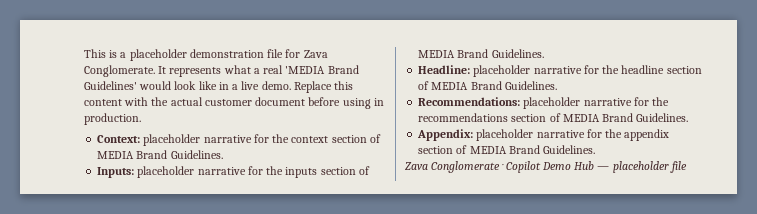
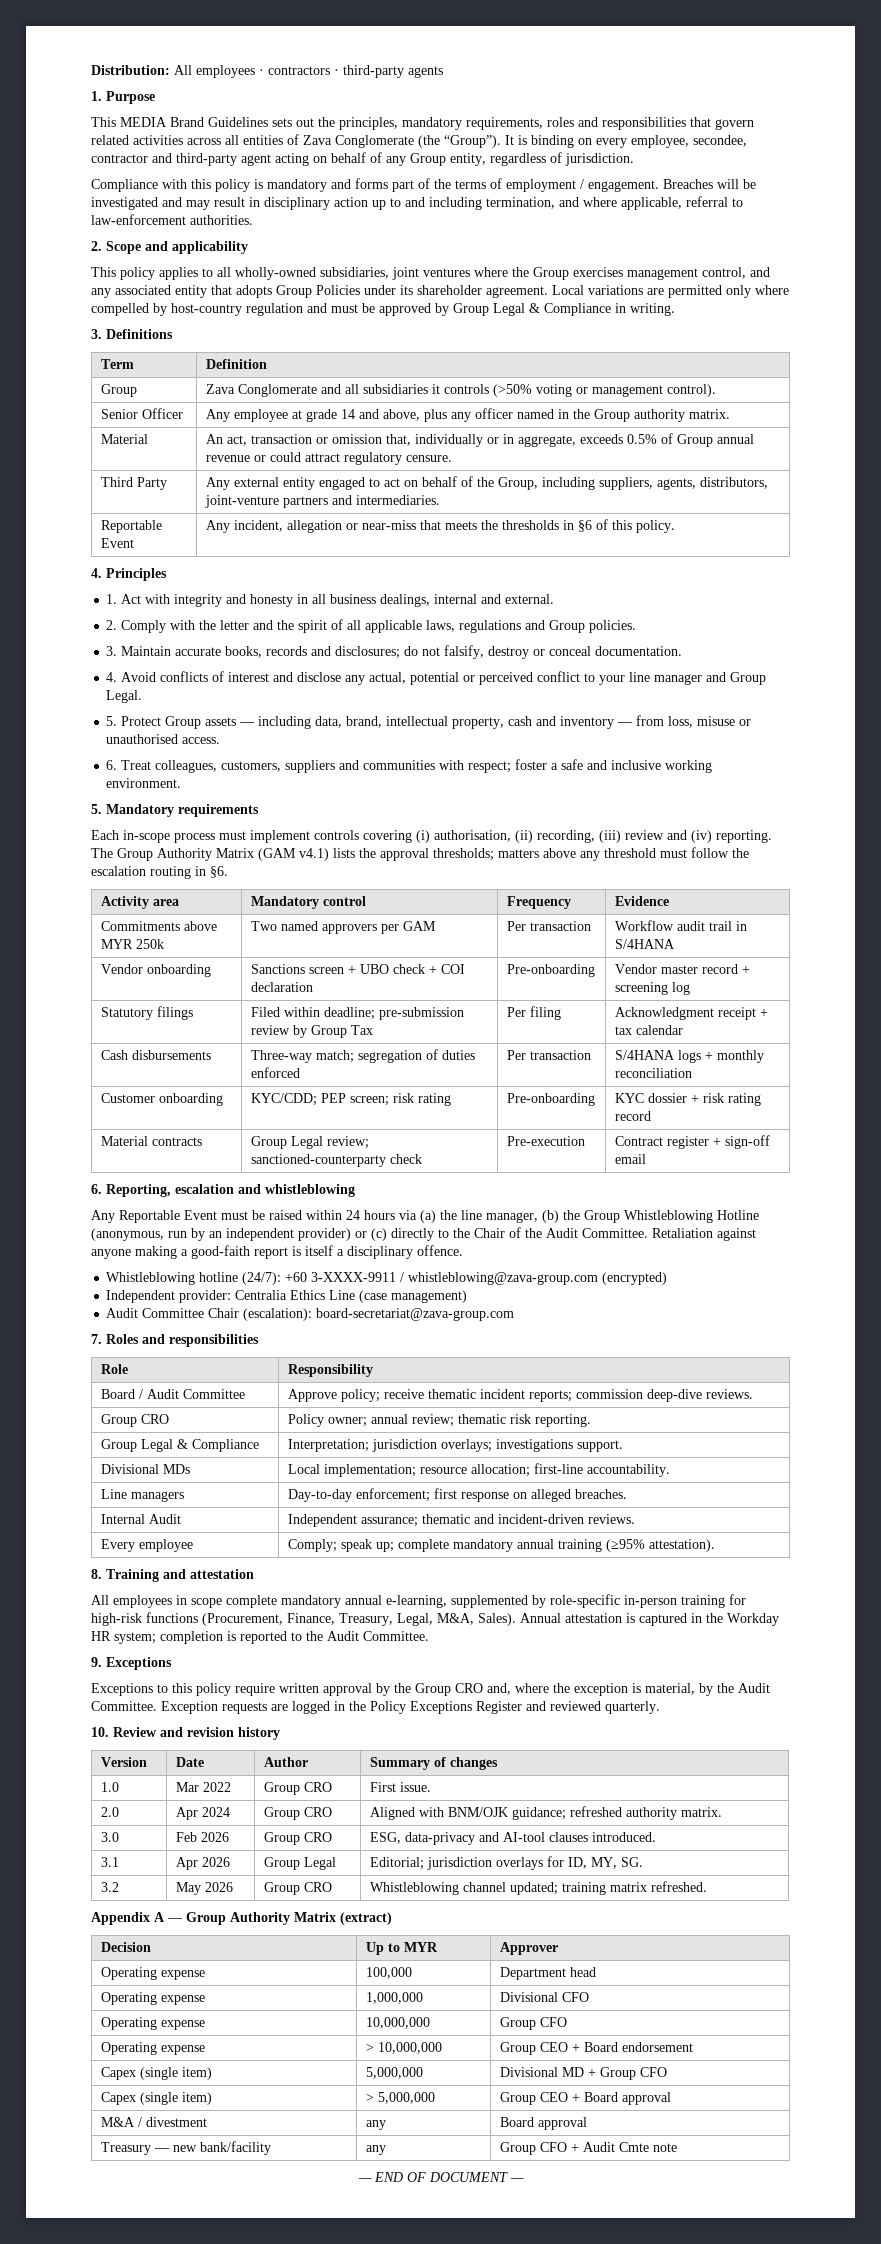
- This is a placeholder demonstration file for Zava Conglomerate. It represents what a real 'MEDIA Brand Guidelines' would look like in a live demo. Replace this content with the actual customer document before using in production.
- Context: placeholder narrative for the context section of MEDIA Brand Guidelines.
- Inputs: placeholder narrative for the inputs section of MEDIA Brand Guidelines.
- Headline: placeholder narrative for the headline section of MEDIA Brand Guidelines.
- Recommendations: placeholder narrative for the recommendations section of MEDIA Brand Guidelines.
- Appendix: placeholder narrative for the appendix section of MEDIA Brand Guidelines.
- Zava Conglomerate · Copilot Demo Hub — placeholder file
+ Distribution: All employees · contractors · third-party agents
+ 1. Purpose
+ This MEDIA Brand Guidelines sets out the principles, mandatory requirements, roles and responsibilities that govern related activities across all entities of Zava Conglomerate (the “Group”). It is binding on every employee, secondee, contractor and third-party agent acting on behalf of any Group entity, regardless of jurisdiction.
+ Compliance with this policy is mandatory and forms part of the terms of employment / engagement. Breaches will be investigated and may result in disciplinary action up to and including termination, and where applicable, referral to law-enforcement authorities.
+ 2. Scope and applicability
+ This policy applies to all wholly-owned subsidiaries, joint ventures where the Group exercises management control, and any associated entity that adopts Group Policies under its shareholder agreement. Local variations are permitted only where compelled by host-country regulation and must be approved by Group Legal & Compliance in writing.
+ 3. Definitions
+ Term | Definition
+ Group | Zava Conglomerate and all subsidiaries it controls (>50% voting or management control).
+ Senior Officer | Any employee at grade 14 and above, plus any officer named in the Group authority matrix.
+ Material | An act, transaction or omission that, individually or in aggregate, exceeds 0.5% of Group annual revenue or could attract regulatory censure.
+ Third Party | Any external entity engaged to act on behalf of the Group, including suppliers, agents, distributors, joint-venture partners and intermediaries.
+ Reportable Event | Any incident, allegation or near-miss that meets the thresholds in §6 of this policy.
+ 4. Principles
+ 1. Act with integrity and honesty in all business dealings, internal and external.
+ 2. Comply with the letter and the spirit of all applicable laws, regulations and Group policies.
+ 3. Maintain accurate books, records and disclosures; do not falsify, destroy or conceal documentation.
+ 4. Avoid conflicts of interest and disclose any actual, potential or perceived conflict to your line manager and Group Legal.
+ 5. Protect Group assets — including data, brand, intellectual property, cash and inventory — from loss, misuse or unauthorised access.
+ 6. Treat colleagues, customers, suppliers and communities with respect; foster a safe and inclusive working environment.
+ 5. Mandatory requirements
+ Each in-scope process must implement controls covering (i) authorisation, (ii) recording, (iii) review and (iv) reporting. The Group Authority Matrix (GAM v4.1) lists the approval thresholds; matters above any threshold must follow the escalation routing in §6.
+ Activity area | Mandatory control | Frequency | Evidence
+ Commitments above MYR 250k | Two named approvers per GAM | Per transaction | Workflow audit trail in S/4HANA
+ Vendor onboarding | Sanctions screen + UBO check + COI declaration | Pre-onboarding | Vendor master record + screening log
+ Statutory filings | Filed within deadline; pre-submission review by Group Tax | Per filing | Acknowledgment receipt + tax calendar
+ Cash disbursements | Three-way match; segregation of duties enforced | Per transaction | S/4HANA logs + monthly reconciliation
+ Customer onboarding | KYC/CDD; PEP screen; risk rating | Pre-onboarding | KYC dossier + risk rating record
+ Material contracts | Group Legal review; sanctioned-counterparty check | Pre-execution | Contract register + sign-off email
+ 6. Reporting, escalation and whistleblowing
+ Any Reportable Event must be raised within 24 hours via (a) the line manager, (b) the Group Whistleblowing Hotline (anonymous, run by an independent provider) or (c) directly to the Chair of the Audit Committee. Retaliation against anyone making a good-faith report is itself a disciplinary offence.
+ Whistleblowing hotline (24/7): +60 3-XXXX-9911 / whistleblowing@zava-group.com (encrypted)
+ Independent provider: Centralia Ethics Line (case management)
+ Audit Committee Chair (escalation): board-secretariat@zava-group.com
+ 7. Roles and responsibilities
+ Role | Responsibility
+ Board / Audit Committee | Approve policy; receive thematic incident reports; commission deep-dive reviews.
+ Group CRO | Policy owner; annual review; thematic risk reporting.
+ Group Legal & Compliance | Interpretation; jurisdiction overlays; investigations support.
+ Divisional MDs | Local implementation; resource allocation; first-line accountability.
+ Line managers | Day-to-day enforcement; first response on alleged breaches.
+ Internal Audit | Independent assurance; thematic and incident-driven reviews.
+ Every employee | Comply; speak up; complete mandatory annual training (≥95% attestation).
+ 8. Training and attestation
+ All employees in scope complete mandatory annual e-learning, supplemented by role-specific in-person training for high-risk functions (Procurement, Finance, Treasury, Legal, M&A, Sales). Annual attestation is captured in the Workday HR system; completion is reported to the Audit Committee.
+ 9. Exceptions
+ Exceptions to this policy require written approval by the Group CRO and, where the exception is material, by the Audit Committee. Exception requests are logged in the Policy Exceptions Register and reviewed quarterly.
+ 10. Review and revision history
+ Version | Date | Author | Summary of changes
+ 1.0 | Mar 2022 | Group CRO | First issue.
+ 2.0 | Apr 2024 | Group CRO | Aligned with BNM/OJK guidance; refreshed authority matrix.
+ 3.0 | Feb 2026 | Group CRO | ESG, data-privacy and AI-tool clauses introduced.
+ 3.1 | Apr 2026 | Group Legal | Editorial; jurisdiction overlays for ID, MY, SG.
+ 3.2 | May 2026 | Group CRO | Whistleblowing channel updated; training matrix refreshed.
+ Appendix A — Group Authority Matrix (extract)
+ Decision | Up to MYR | Approver
+ Operating expense | 100,000 | Department head
+ Operating expense | 1,000,000 | Divisional CFO
+ Operating expense | 10,000,000 | Group CFO
+ Operating expense | > 10,000,000 | Group CEO + Board endorsement
+ Capex (single item) | 5,000,000 | Divisional MD + Group CFO
+ Capex (single item) | > 5,000,000 | Group CEO + Board approval
+ M&A / divestment | any | Board approval
+ Treasury — new bank/facility | any | Group CFO + Audit Cmte note
+ — END OF DOCUMENT —

